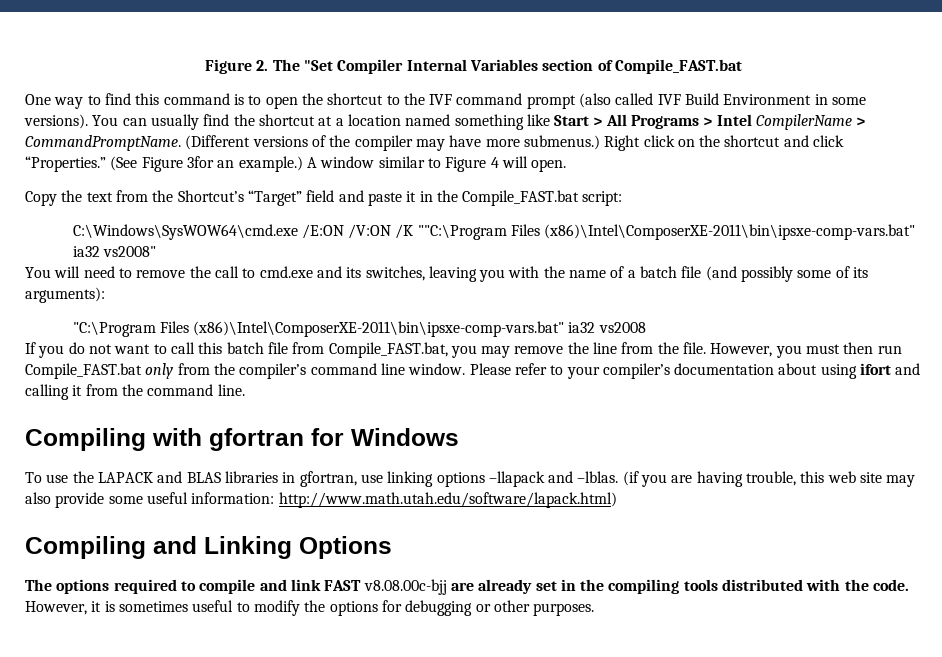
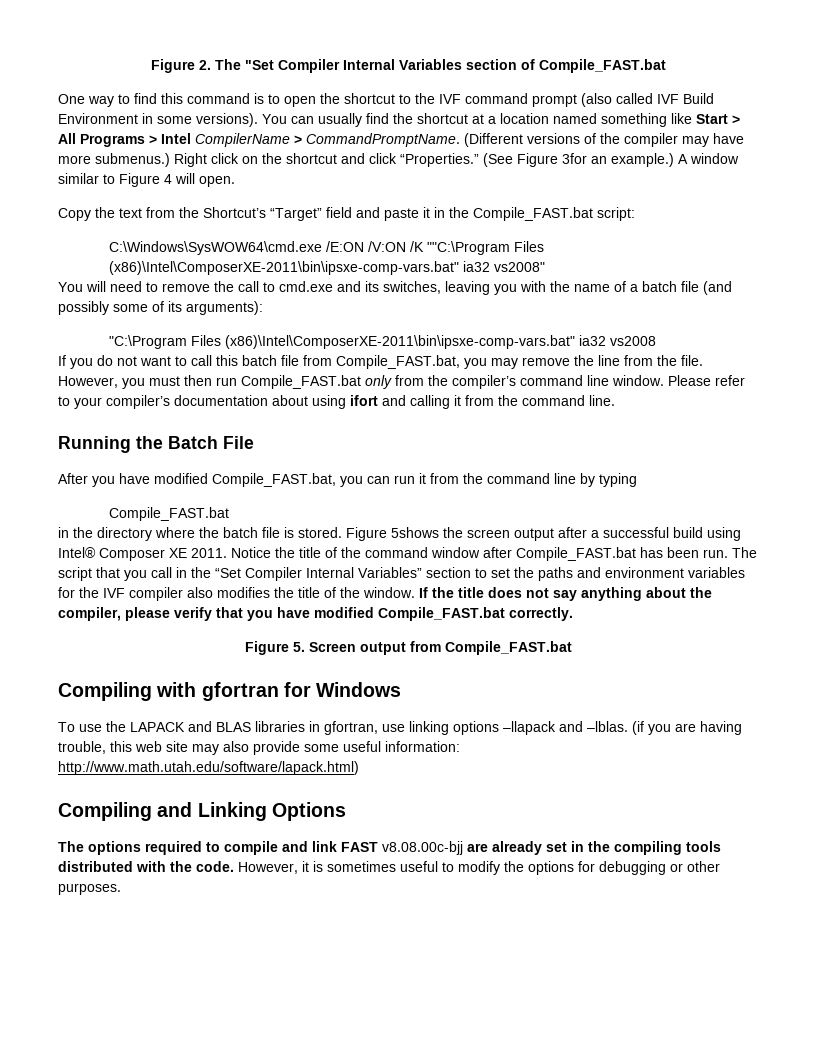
+ Running the Batch File
+ After you have modified Compile_FAST.bat, you can run it from the command line by typing
+ Compile_FAST.bat
+ in the directory where the batch file is stored. Figure 5shows the screen output after a successful build using Intel® Composer XE 2011. Notice the title of the command window after Compile_FAST.bat has been run. The script that you call in the “Set Compiler Internal Variables” section to set the paths and environment variables for the IVF compiler also modifies the title of the window. If the title does not say anything about the compiler, please verify that you have modified Compile_FAST.bat correctly.
+ Figure 5. Screen output from Compile_FAST.bat

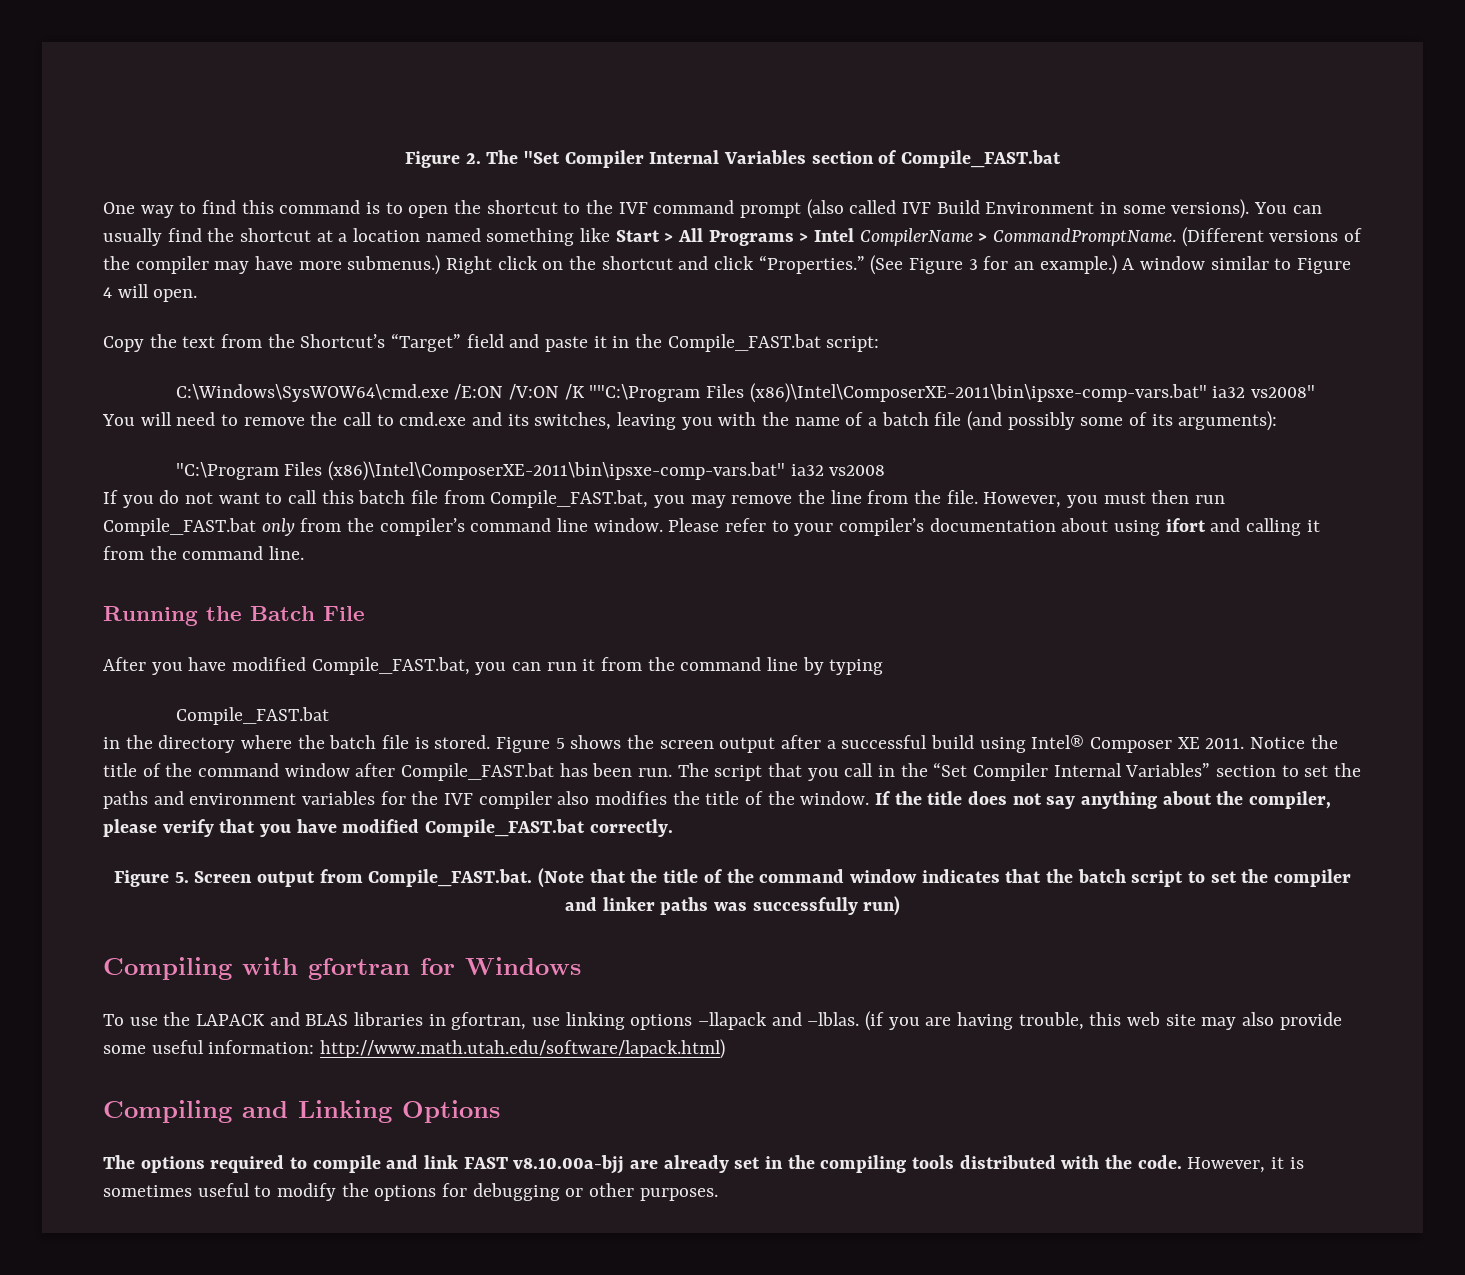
- (See Figure 3for an example.)
+ (See Figure 3 for an example.)
- Figure 5shows the screen output after a successful build using Intel® Composer XE 2011.
+ Figure 5 shows the screen output after a successful build using Intel® Composer XE 2011.
- Figure 5. Screen output from Compile_FAST.bat
+ Figure 5. Screen output from Compile_FAST.bat. (Note that the title of the command window indicates that the batch script to set the compiler and linker paths was successfully run)
- The options required to compile and link FAST v8.08.00c-bjj are already set in the compiling tools distributed with the code.
+ The options required to compile and link FAST v8.10.00a-bjj are already set in the compiling tools distributed with the code.

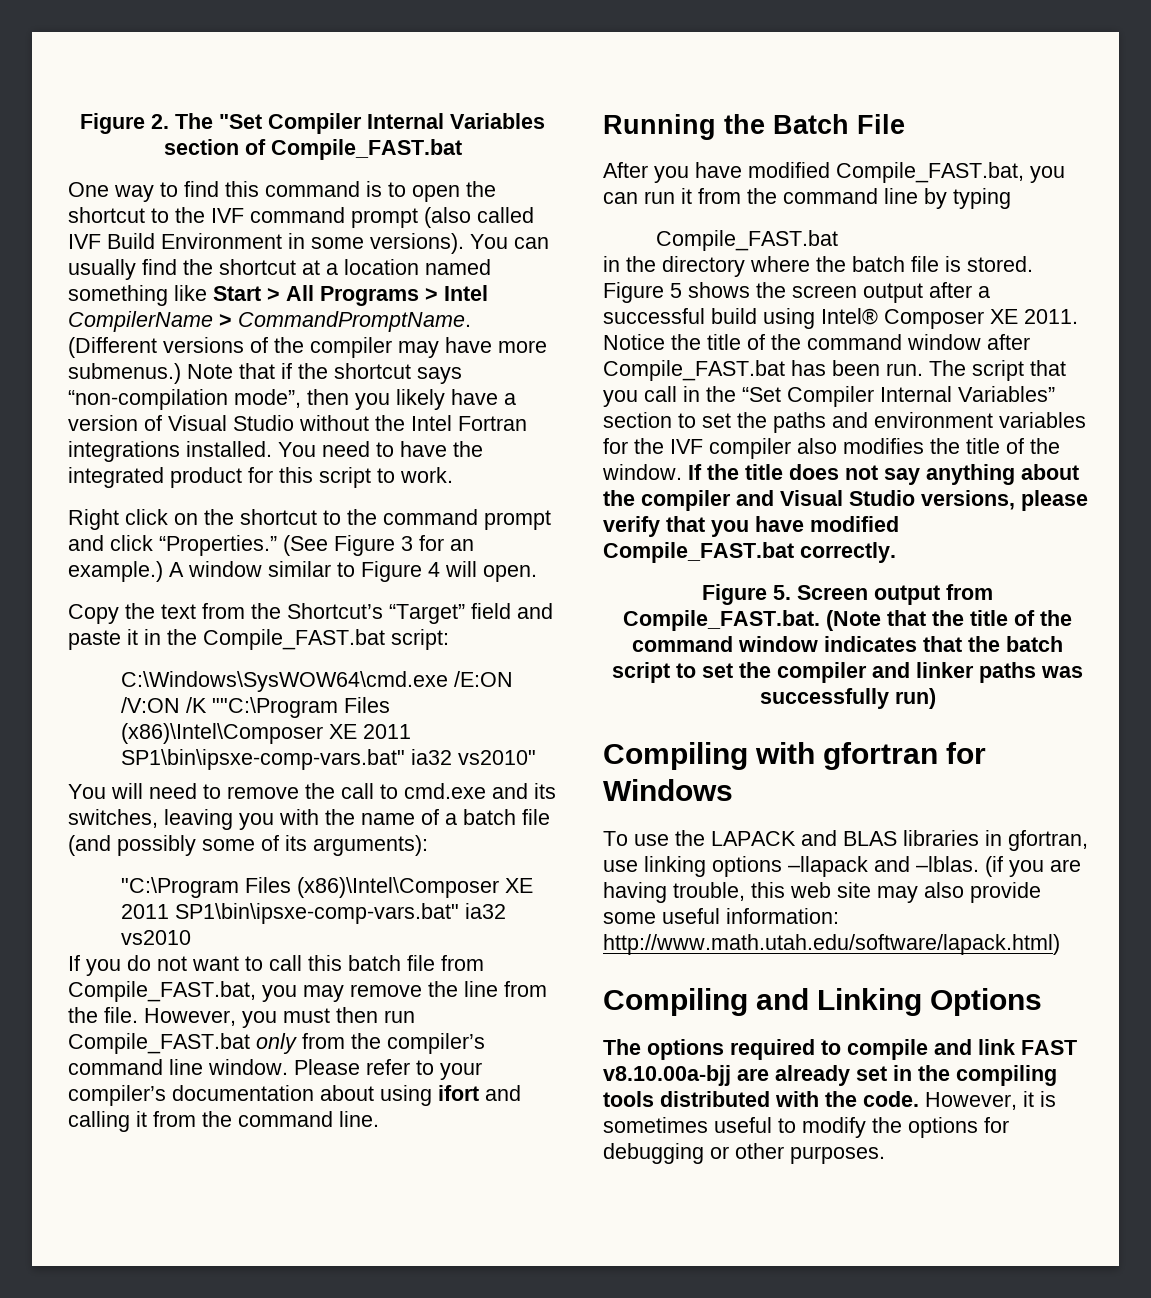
- (Different versions of the compiler may have more submenus.) Right click on the shortcut and click “Properties.”
+ (Different versions of the compiler may have more submenus.) Note that if the shortcut says “non-compilation mode”, then you likely have a version of Visual Studio without the Intel Fortran integrations installed. You need to have the integrated product for this script to work.
+ Right click on the shortcut to the command prompt and click “Properties.”
- C:\Windows\SysWOW64\cmd.exe /E:ON /V:ON /K ""C:\Program Files (x86)\Intel\ComposerXE-2011\bin\ipsxe-comp-vars.bat" ia32 vs2008"
+ C:\Windows\SysWOW64\cmd.exe /E:ON /V:ON /K ""C:\Program Files (x86)\Intel\Composer XE 2011 SP1\bin\ipsxe-comp-vars.bat" ia32 vs2010"
- "C:\Program Files (x86)\Intel\ComposerXE-2011\bin\ipsxe-comp-vars.bat" ia32 vs2008
+ "C:\Program Files (x86)\Intel\Composer XE 2011 SP1\bin\ipsxe-comp-vars.bat" ia32 vs2010
- If the title does not say anything about the compiler, please verify that you have modified Compile_FAST.bat correctly.
+ If the title does not say anything about the compiler and Visual Studio versions, please verify that you have modified Compile_FAST.bat correctly.

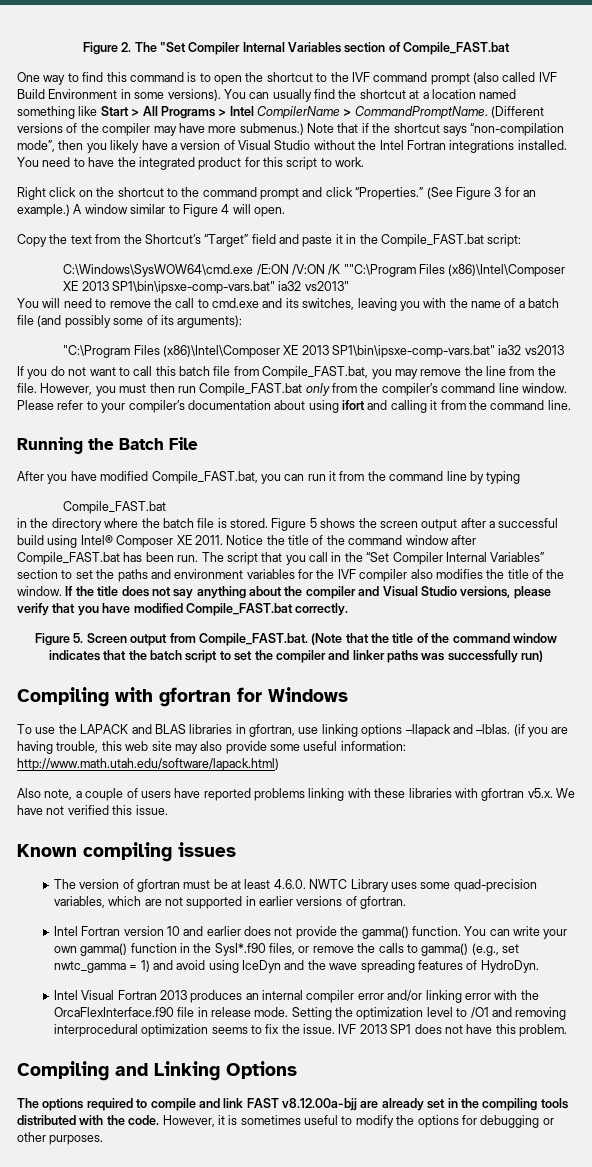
- C:\Windows\SysWOW64\cmd.exe /E:ON /V:ON /K ""C:\Program Files (x86)\Intel\Composer XE 2011 SP1\bin\ipsxe-comp-vars.bat" ia32 vs2010"
+ C:\Windows\SysWOW64\cmd.exe /E:ON /V:ON /K ""C:\Program Files (x86)\Intel\Composer XE 2013 SP1\bin\ipsxe-comp-vars.bat" ia32 vs2013"
- "C:\Program Files (x86)\Intel\Composer XE 2011 SP1\bin\ipsxe-comp-vars.bat" ia32 vs2010
+ "C:\Program Files (x86)\Intel\Composer XE 2013 SP1\bin\ipsxe-comp-vars.bat" ia32 vs2013
+ Also note, a couple of users have reported problems linking with these libraries with gfortran v5.x. We have not verified this issue.
+ Known compiling issues
+ The version of gfortran must be at least 4.6.0. NWTC Library uses some quad-precision variables, which are not supported in earlier versions of gfortran.
+ Intel Fortran version 10 and earlier does not provide the gamma() function. You can write your own gamma() function in the SysI*.f90 files, or remove the calls to gamma() (e.g., set nwtc_gamma = 1) and avoid using IceDyn and the wave spreading features of HydroDyn.
+ Intel Visual Fortran 2013 produces an internal compiler error and/or linking error with the OrcaFlexInterface.f90 file in release mode. Setting the optimization level to /O1 and removing interprocedural optimization seems to fix the issue. IVF 2013 SP1 does not have this problem.
- The options required to compile and link FAST v8.10.00a-bjj are already set in the compiling tools distributed with the code.
+ The options required to compile and link FAST v8.12.00a-bjj are already set in the compiling tools distributed with the code.

